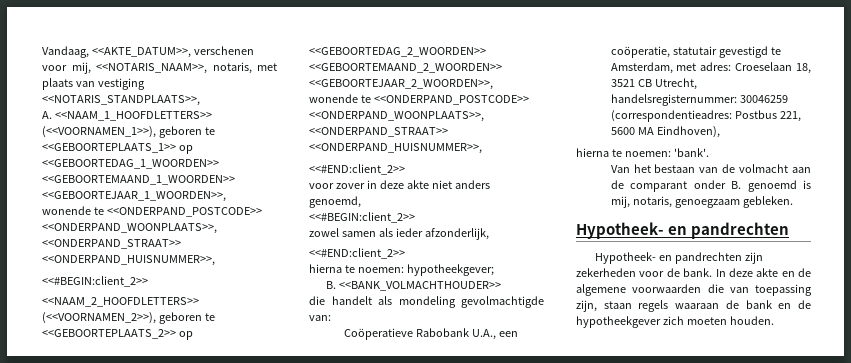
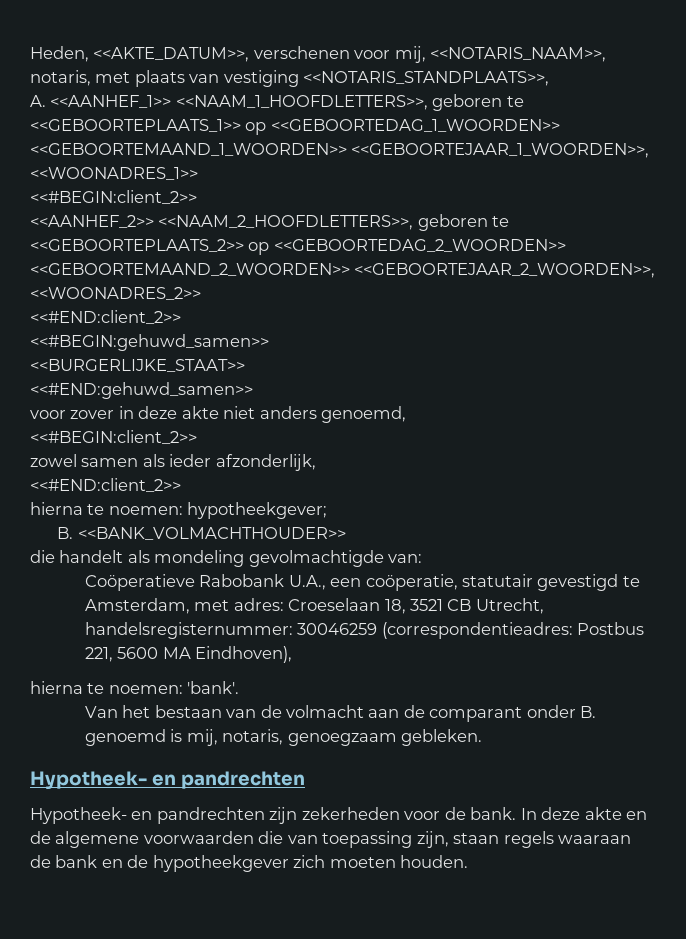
- Vandaag, <<AKTE_DATUM>>, verschenen voor mij, <<NOTARIS_NAAM>>, notaris, met plaats van vestiging <<NOTARIS_STANDPLAATS>>,
+ Heden, <<AKTE_DATUM>>, verschenen voor mij, <<NOTARIS_NAAM>>, notaris, met plaats van vestiging <<NOTARIS_STANDPLAATS>>,
- A. <<NAAM_1_HOOFDLETTERS>> (<<VOORNAMEN_1>>), geboren te <<GEBOORTEPLAATS_1>> op <<GEBOORTEDAG_1_WOORDEN>> <<GEBOORTEMAAND_1_WOORDEN>> <<GEBOORTEJAAR_1_WOORDEN>>, wonende te <<ONDERPAND_POSTCODE>> <<ONDERPAND_WOONPLAATS>>, <<ONDERPAND_STRAAT>> <<ONDERPAND_HUISNUMMER>>,
+ A. <<AANHEF_1>> <<NAAM_1_HOOFDLETTERS>>, geboren te <<GEBOORTEPLAATS_1>> op <<GEBOORTEDAG_1_WOORDEN>> <<GEBOORTEMAAND_1_WOORDEN>> <<GEBOORTEJAAR_1_WOORDEN>>, <<WOONADRES_1>>
  <<#BEGIN:client_2>>
- <<NAAM_2_HOOFDLETTERS>> (<<VOORNAMEN_2>>), geboren te <<GEBOORTEPLAATS_2>> op <<GEBOORTEDAG_2_WOORDEN>> <<GEBOORTEMAAND_2_WOORDEN>> <<GEBOORTEJAAR_2_WOORDEN>>, wonende te <<ONDERPAND_POSTCODE>> <<ONDERPAND_WOONPLAATS>>, <<ONDERPAND_STRAAT>> <<ONDERPAND_HUISNUMMER>>,
+ <<AANHEF_2>> <<NAAM_2_HOOFDLETTERS>>, geboren te <<GEBOORTEPLAATS_2>> op <<GEBOORTEDAG_2_WOORDEN>> <<GEBOORTEMAAND_2_WOORDEN>> <<GEBOORTEJAAR_2_WOORDEN>>, <<WOONADRES_2>>
  <<#END:client_2>>
+ <<#BEGIN:gehuwd_samen>>
+ <<BURGERLIJKE_STAAT>>
+ <<#END:gehuwd_samen>>

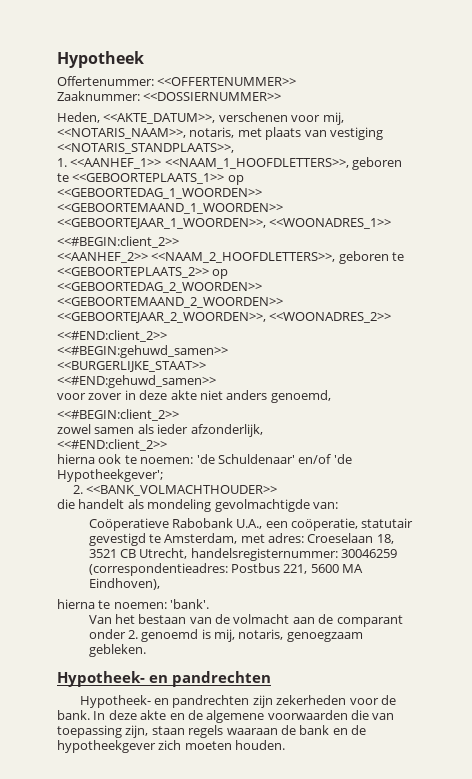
+ Hypotheek
+ Offertenummer: <<OFFERTENUMMER>>
+ Zaaknummer: <<DOSSIERNUMMER>>
- A. <<AANHEF_1>> <<NAAM_1_HOOFDLETTERS>>, geboren te <<GEBOORTEPLAATS_1>> op <<GEBOORTEDAG_1_WOORDEN>> <<GEBOORTEMAAND_1_WOORDEN>> <<GEBOORTEJAAR_1_WOORDEN>>, <<WOONADRES_1>>
+ 1. <<AANHEF_1>> <<NAAM_1_HOOFDLETTERS>>, geboren te <<GEBOORTEPLAATS_1>> op <<GEBOORTEDAG_1_WOORDEN>> <<GEBOORTEMAAND_1_WOORDEN>> <<GEBOORTEJAAR_1_WOORDEN>>, <<WOONADRES_1>>
- hierna te noemen: hypotheekgever;
- B. <<BANK_VOLMACHTHOUDER>>
+ hierna ook te noemen: 'de Schuldenaar' en/of 'de Hypotheekgever';
+ 2. <<BANK_VOLMACHTHOUDER>>
- Van het bestaan van de volmacht aan de comparant onder B. genoemd is mij, notaris, genoegzaam gebleken.
+ Van het bestaan van de volmacht aan de comparant onder 2. genoemd is mij, notaris, genoegzaam gebleken.

